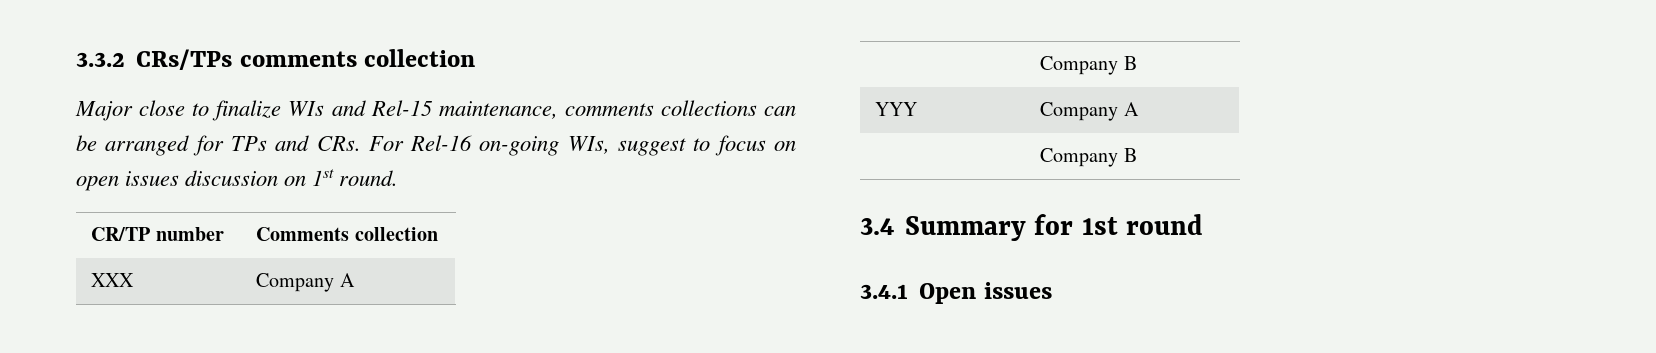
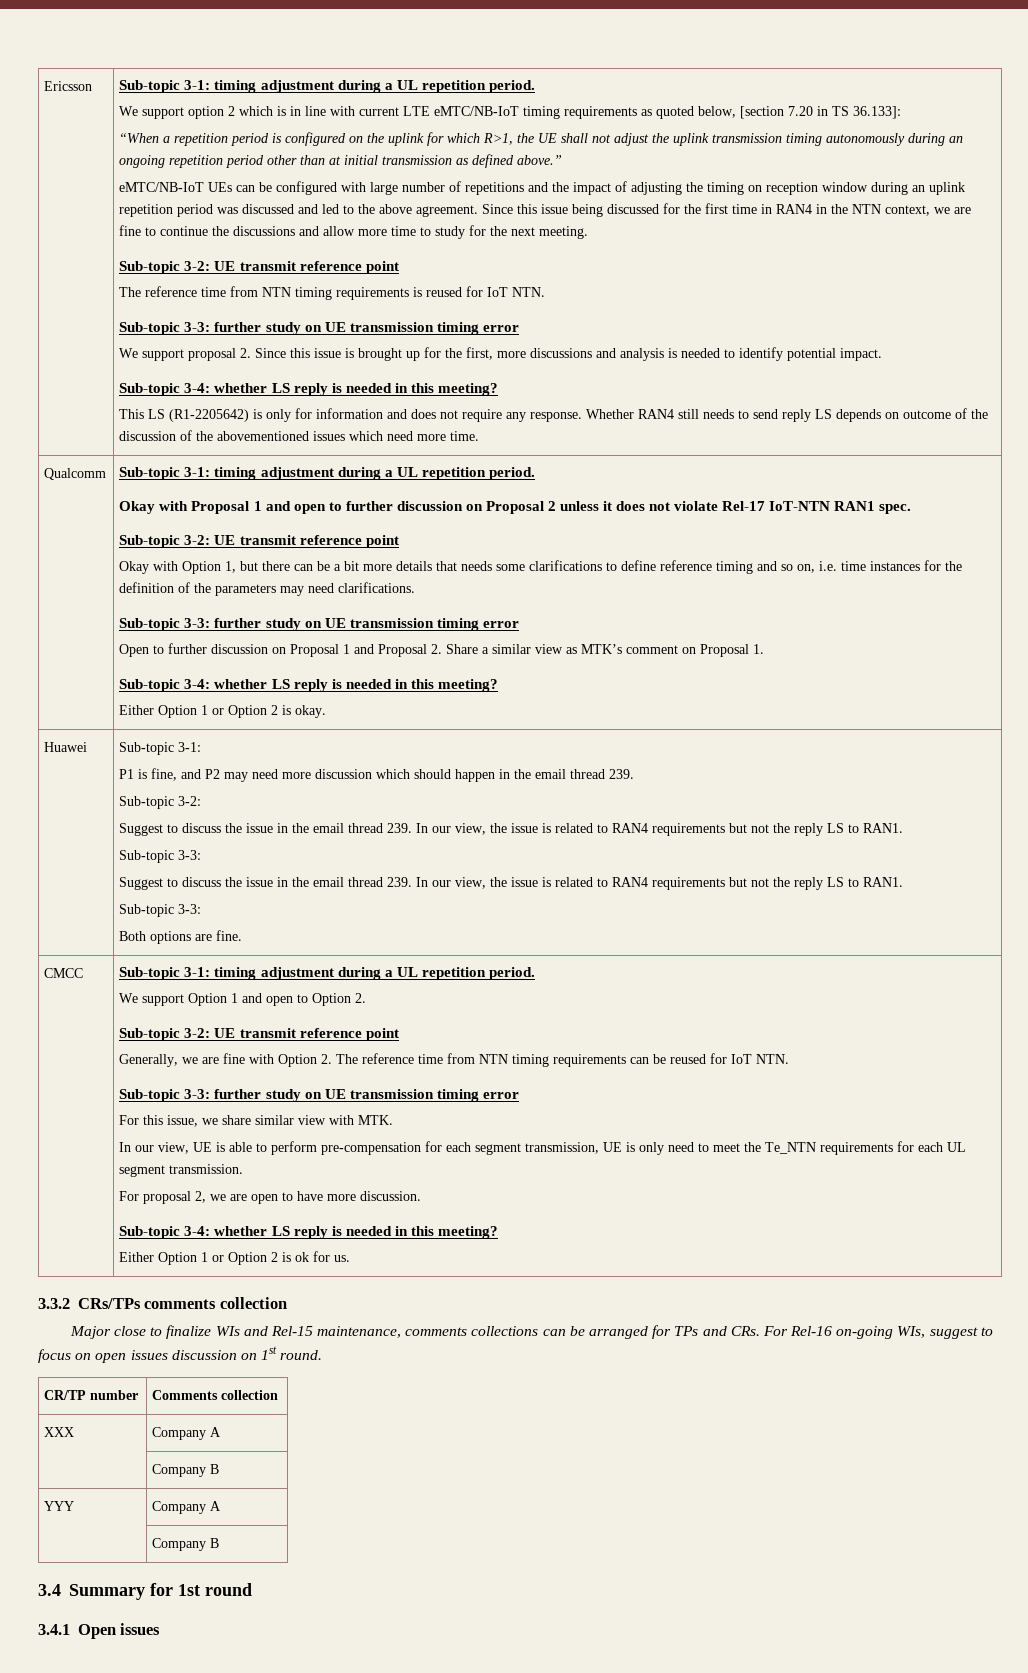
+ Ericsson | Sub-topic 3-1: timing adjustment during a UL repetition period.
+ We support option 2 which is in line with current LTE eMTC/NB-IoT timing requirements as quoted below, [section 7.20 in TS 36.133]:
+ “When a repetition period is configured on the uplink for which R>1, the UE shall not adjust the uplink transmission timing autonomously during an ongoing repetition period other than at initial transmission as defined above.”
+ eMTC/NB-IoT UEs can be configured with large number of repetitions and the impact of adjusting the timing on reception window during an uplink repetition period was discussed and led to the above agreement. Since this issue being discussed for the first time in RAN4 in the NTN context, we are fine to continue the discussions and allow more time to study for the next meeting.
+ Sub-topic 3-2: UE transmit reference point
+ The reference time from NTN timing requirements is reused for IoT NTN.
+ Sub-topic 3-3: further study on UE transmission timing error
+ We support proposal 2. Since this issue is brought up for the first, more discussions and analysis is needed to identify potential impact.
+ Sub-topic 3-4: whether LS reply is needed in this meeting?
+ This LS (R1-2205642) is only for information and does not require any response. Whether RAN4 still needs to send reply LS depends on outcome of the discussion of the abovementioned issues which need more time.
+ Qualcomm | Sub-topic 3-1: timing adjustment during a UL repetition period.
+ Okay with Proposal 1 and open to further discussion on Proposal 2 unless it does not violate Rel-17 IoT-NTN RAN1 spec.
+ Sub-topic 3-2: UE transmit reference point
+ Okay with Option 1, but there can be a bit more details that needs some clarifications to define reference timing and so on, i.e. time instances for the definition of the parameters may need clarifications.
+ Sub-topic 3-3: further study on UE transmission timing error
+ Open to further discussion on Proposal 1 and Proposal 2. Share a similar view as MTK’s comment on Proposal 1.
+ Sub-topic 3-4: whether LS reply is needed in this meeting?
+ Either Option 1 or Option 2 is okay.
+ Huawei | Sub-topic 3-1:
+ P1 is fine, and P2 may need more discussion which should happen in the email thread 239.
+ Sub-topic 3-2:
+ Suggest to discuss the issue in the email thread 239. In our view, the issue is related to RAN4 requirements but not the reply LS to RAN1.
+ Sub-topic 3-3:
+ Suggest to discuss the issue in the email thread 239. In our view, the issue is related to RAN4 requirements but not the reply LS to RAN1.
+ Sub-topic 3-3:
+ Both options are fine.
+ CMCC | Sub-topic 3-1: timing adjustment during a UL repetition period.
+ We support Option 1 and open to Option 2.
+ Sub-topic 3-2: UE transmit reference point
+ Generally, we are fine with Option 2. The reference time from NTN timing requirements can be reused for IoT NTN.
+ Sub-topic 3-3: further study on UE transmission timing error
+ For this issue, we share similar view with MTK.
+ In our view, UE is able to perform pre-compensation for each segment transmission, UE is only need to meet the Te_NTN requirements for each UL segment transmission.
+ For proposal 2, we are open to have more discussion.
+ Sub-topic 3-4: whether LS reply is needed in this meeting?
+ Either Option 1 or Option 2 is ok for us.

